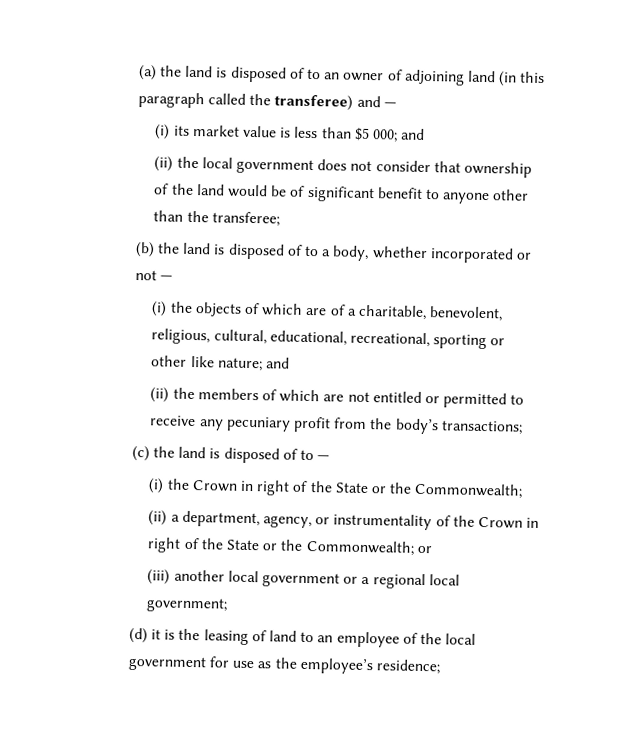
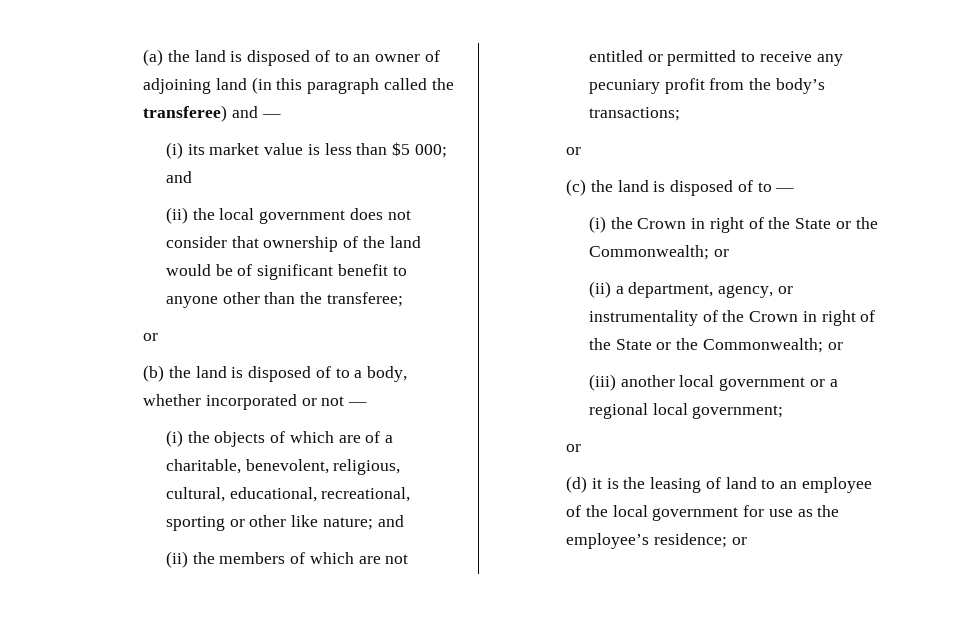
  (ii) the local government does not consider that ownership of the land would be of significant benefit to anyone other than the transferee;
+ or
  (ii) the members of which are not entitled or permitted to receive any pecuniary profit from the body’s transactions;
+ or
- (i) the Crown in right of the State or the Commonwealth;
+ (i) the Crown in right of the State or the Commonwealth; or
  (iii) another local government or a regional local government;
+ or
- (d) it is the leasing of land to an employee of the local government for use as the employee’s residence;
+ (d) it is the leasing of land to an employee of the local government for use as the employee’s residence; or

